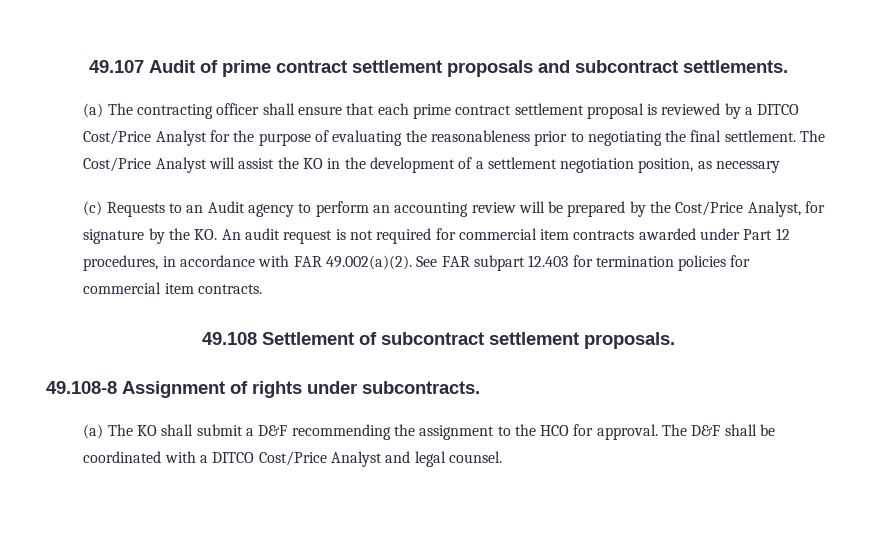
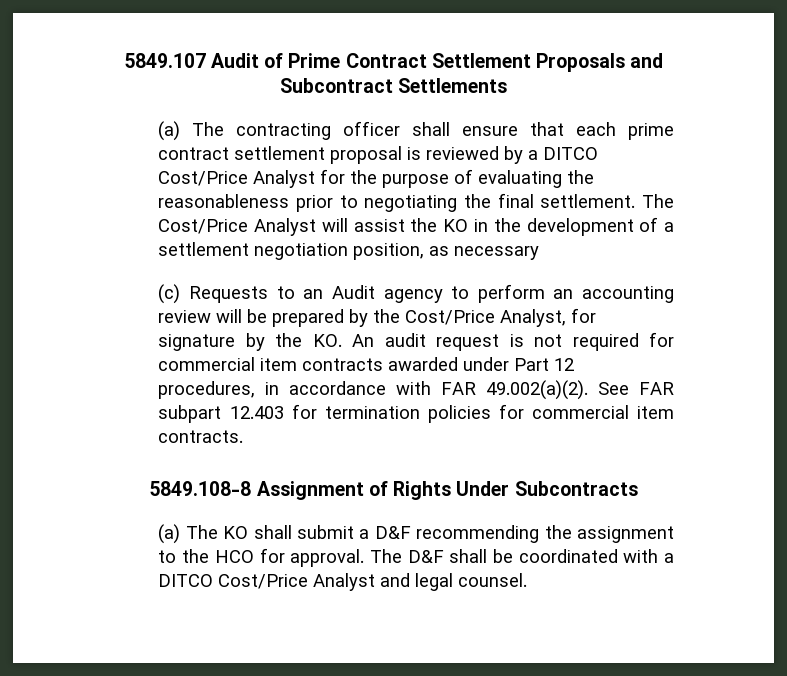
- 49.107 Audit of prime contract settlement proposals and subcontract settlements.
+ 5849.107 Audit of Prime Contract Settlement Proposals and Subcontract Settlements
- 49.108 Settlement of subcontract settlement proposals.
- 49.108-8 Assignment of rights under subcontracts.
+ 5849.108-8 Assignment of Rights Under Subcontracts

